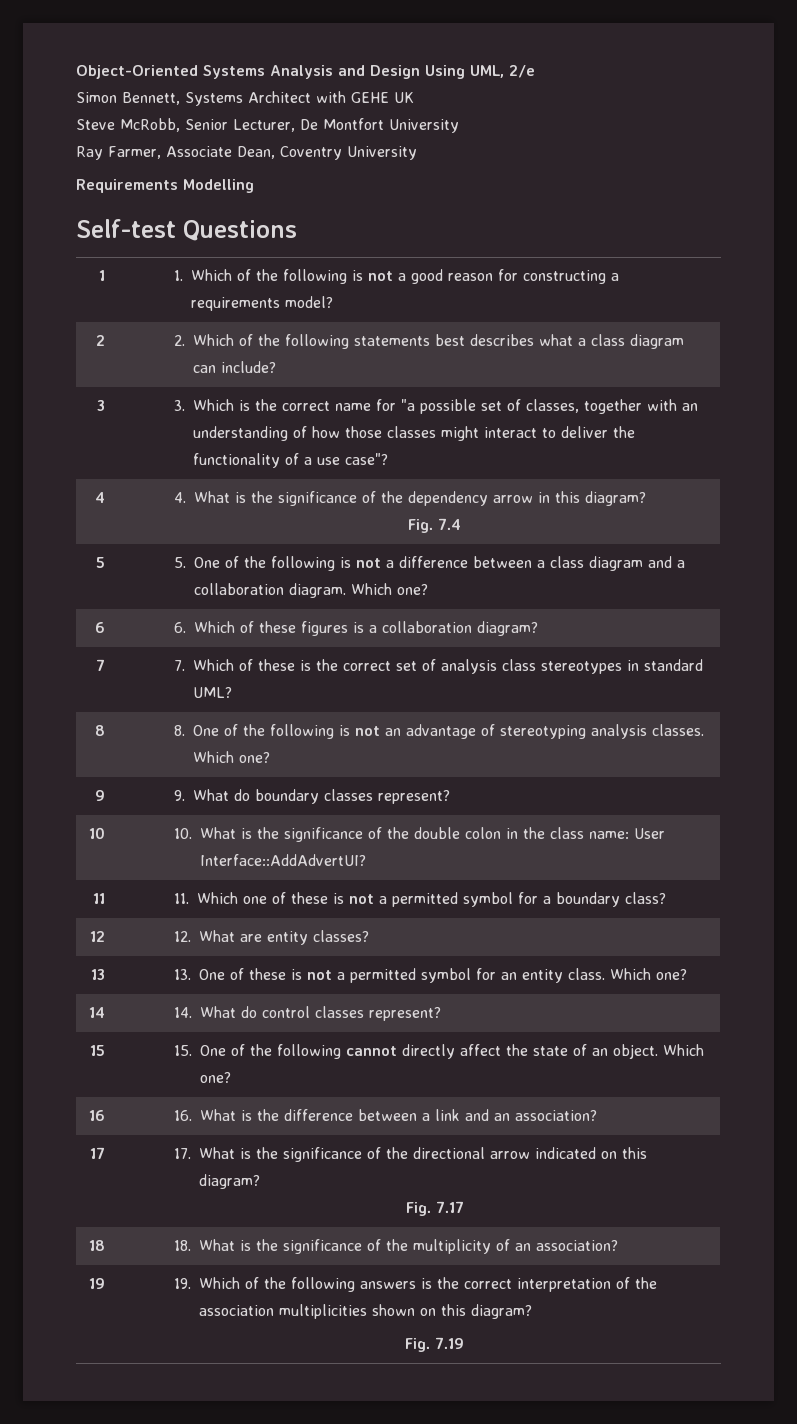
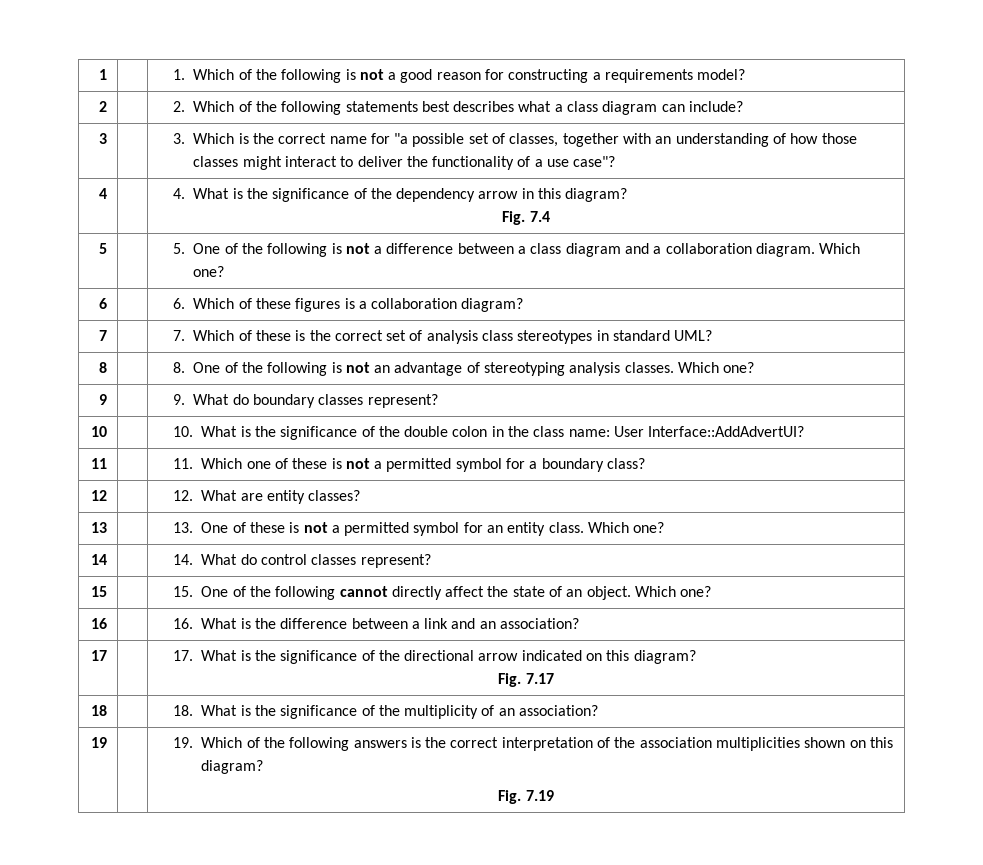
- Object-Oriented Systems Analysis and Design Using UML, 2/e
- Simon Bennett, Systems Architect with GEHE UK
- Steve McRobb, Senior Lecturer, De Montfort University
- Ray Farmer, Associate Dean, Coventry University
- Requirements Modelling
- Self-test Questions

